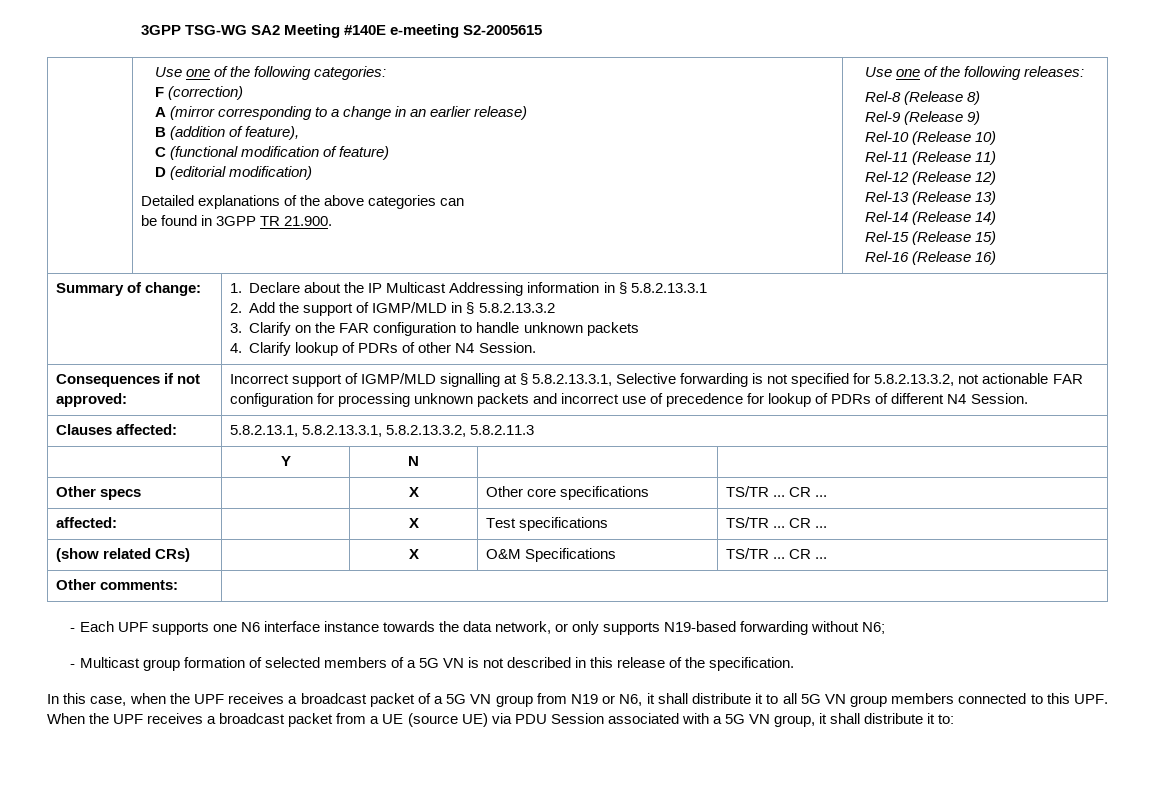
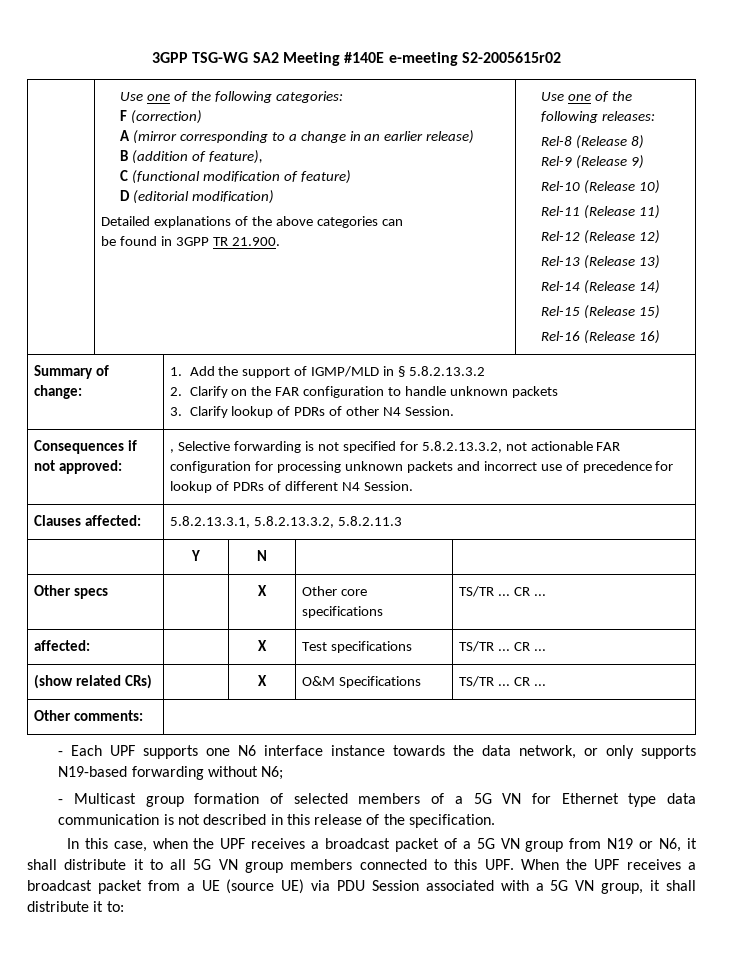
- 3GPP TSG-WG SA2 Meeting #140E e-meeting S2-2005615
+ 3GPP TSG-WG SA2 Meeting #140E e-meeting S2-2005615r02
- 1. Declare about the IP Multicast Addressing information in § 5.8.2.13.3.1
- 2. Add the support of IGMP/MLD in § 5.8.2.13.3.2
+ 1. Add the support of IGMP/MLD in § 5.8.2.13.3.2
- 3. Clarify on the FAR configuration to handle unknown packets
+ 2. Clarify on the FAR configuration to handle unknown packets
- 4. Clarify lookup of PDRs of other N4 Session.
+ 3. Clarify lookup of PDRs of other N4 Session.
- Consequences if not approved: | Incorrect support of IGMP/MLD signalling at § 5.8.2.13.3.1, Selective forwarding is not specified for 5.8.2.13.3.2, not actionable FAR configuration for processing unknown packets and incorrect use of precedence for lookup of PDRs of different N4 Session.
+ Consequences if not approved: | , Selective forwarding is not specified for 5.8.2.13.3.2, not actionable FAR configuration for processing unknown packets and incorrect use of precedence for lookup of PDRs of different N4 Session.
- Clauses affected: | 5.8.2.13.1, 5.8.2.13.3.1, 5.8.2.13.3.2, 5.8.2.11.3
+ Clauses affected: | 5.8.2.13.3.1, 5.8.2.13.3.2, 5.8.2.11.3
- - Multicast group formation of selected members of a 5G VN is not described in this release of the specification.
+ - Multicast group formation of selected members of a 5G VN for Ethernet type data communication is not described in this release of the specification.

